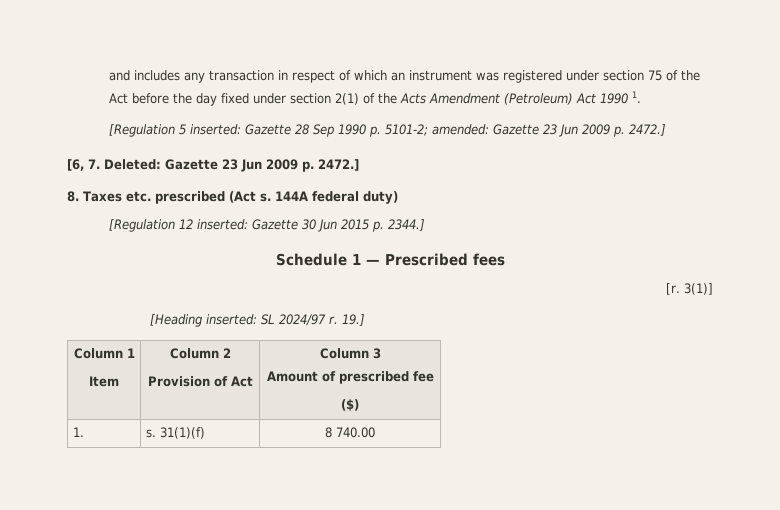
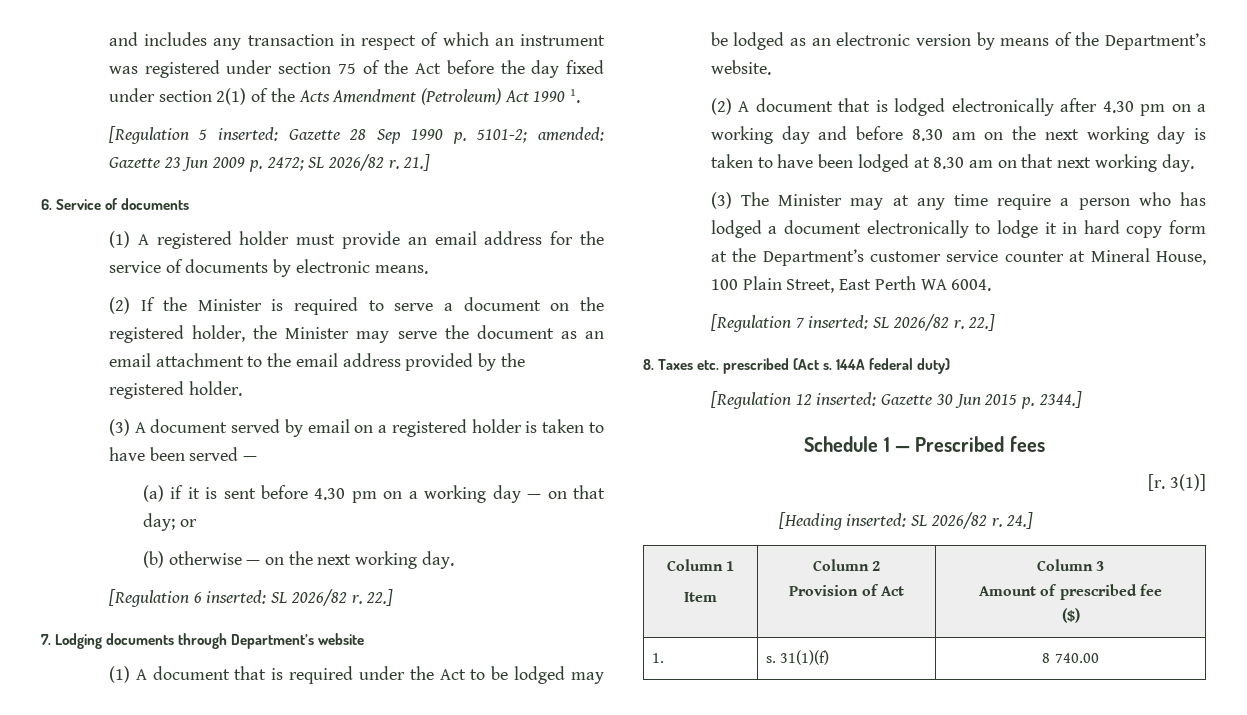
- [Regulation 5 inserted: Gazette 28 Sep 1990 p. 5101-2; amended: Gazette 23 Jun 2009 p. 2472.]
- [6, 7. Deleted: Gazette 23 Jun 2009 p. 2472.]
+ [Regulation 5 inserted: Gazette 28 Sep 1990 p. 5101-2; amended: Gazette 23 Jun 2009 p. 2472; SL 2026/82 r. 21.]
+ 6. Service of documents
+ (1) A registered holder must provide an email address for the service of documents by electronic means.
+ (2) If the Minister is required to serve a document on the registered holder, the Minister may serve the document as an email attachment to the email address provided by the registered holder.
+ (3) A document served by email on a registered holder is taken to have been served —
+ (a) if it is sent before 4.30 pm on a working day — on that day; or
+ (b) otherwise — on the next working day.
+ [Regulation 6 inserted: SL 2026/82 r. 22.]
+ 7. Lodging documents through Department’s website
+ (1) A document that is required under the Act to be lodged may be lodged as an electronic version by means of the Department’s website.
+ (2) A document that is lodged electronically after 4.30 pm on a working day and before 8.30 am on the next working day is taken to have been lodged at 8.30 am on that next working day.
+ (3) The Minister may at any time require a person who has lodged a document electronically to lodge it in hard copy form at the Department’s customer service counter at Mineral House, 100 Plain Street, East Perth WA 6004.
+ [Regulation 7 inserted: SL 2026/82 r. 22.]
- [Heading inserted: SL 2024/97 r. 19.]
+ [Heading inserted: SL 2026/82 r. 24.]

